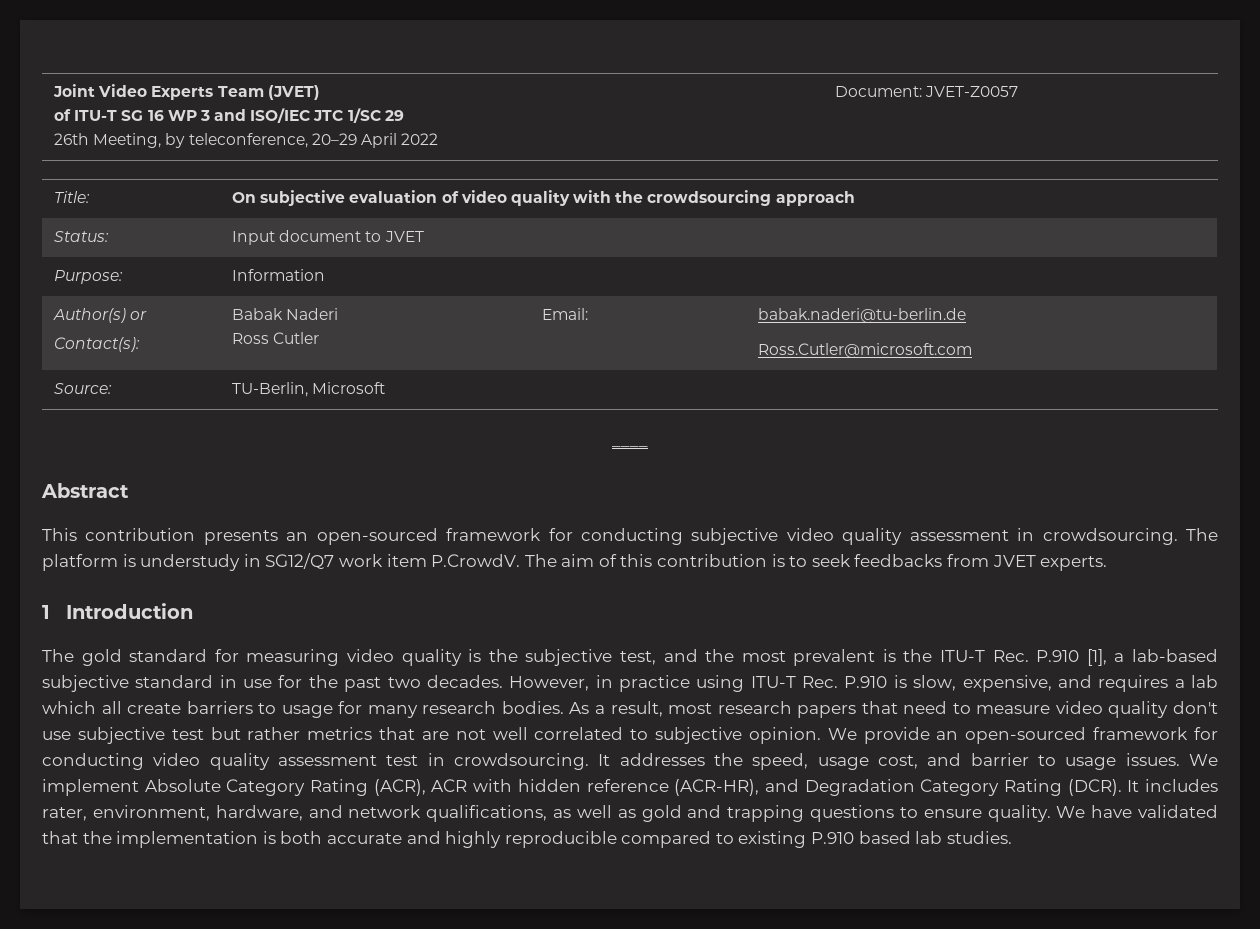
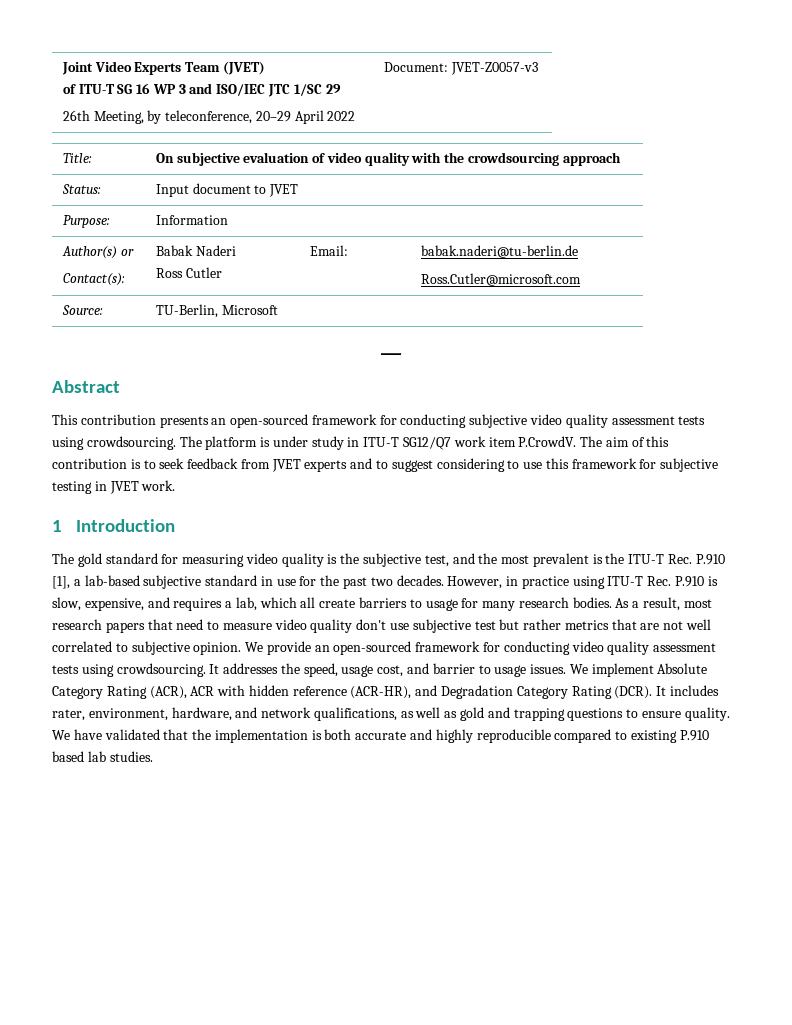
  Joint Video Experts Team (JVET)
  of ITU-T SG 16 WP 3 and ISO/IEC JTC 1/SC 29
- 26th Meeting, by teleconference, 20–29 April 2022 | Document: JVET-Z0057
+ 26th Meeting, by teleconference, 20–29 April 2022 | Document: JVET-Z0057-v3
- This contribution presents an open-sourced framework for conducting subjective video quality assessment in crowdsourcing.
+ This contribution presents an open-sourced framework for conducting subjective video quality assessment tests using crowdsourcing.
- The platform is understudy in SG12/Q7 work item P.CrowdV. The aim of this contribution is to seek feedbacks from JVET experts.
+ The platform is under study in ITU-T SG12/Q7 work item P.CrowdV. The aim of this contribution is to seek feedback from JVET experts and to suggest considering to use this framework for subjective testing in JVET work.
- However, in practice using ITU-T Rec. P.910 is slow, expensive, and requires a lab which all create barriers to usage for many research bodies.
+ However, in practice using ITU-T Rec. P.910 is slow, expensive, and requires a lab, which all create barriers to usage for many research bodies.
- We provide an open-sourced framework for conducting video quality assessment test in crowdsourcing.
+ We provide an open-sourced framework for conducting video quality assessment tests using crowdsourcing.

